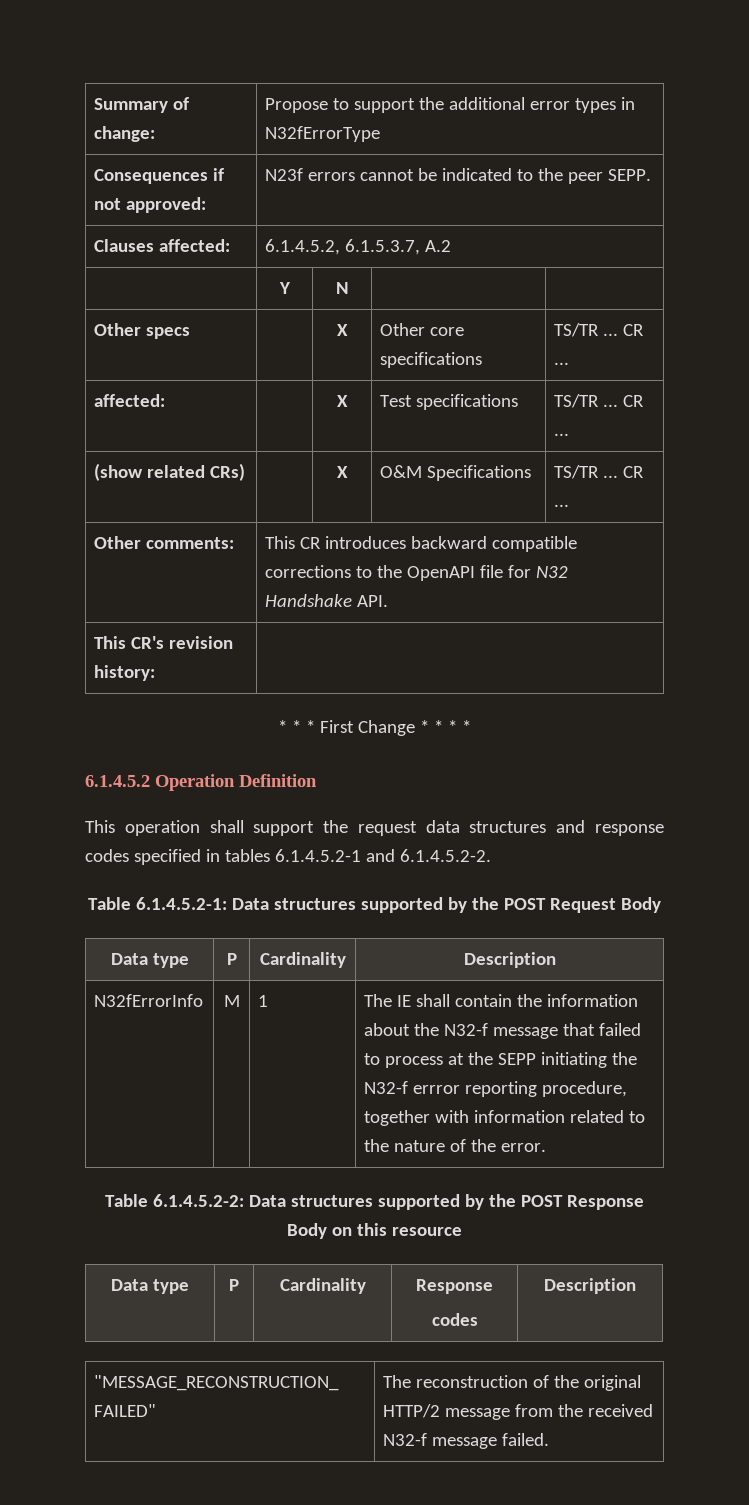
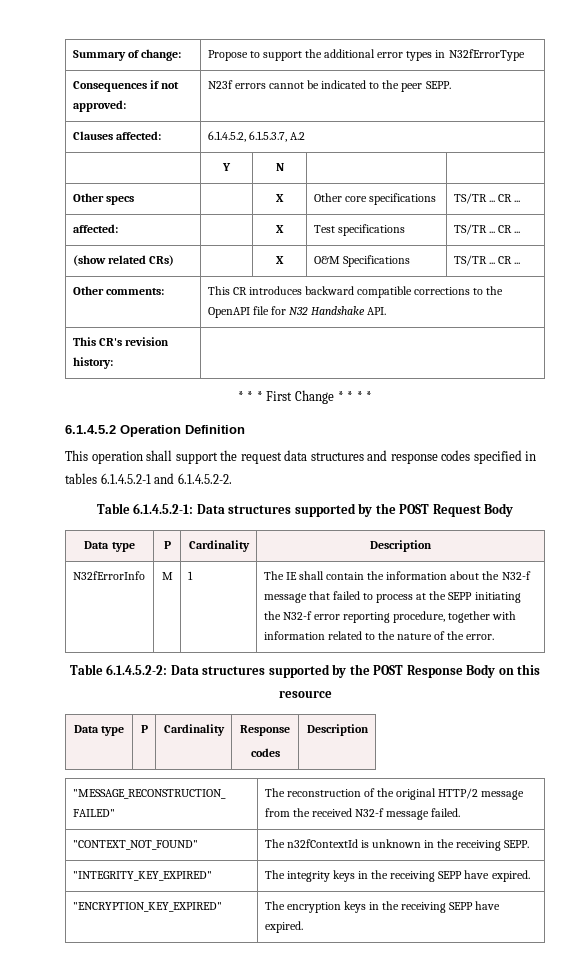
- N32fErrorInfo | M | 1 | The IE shall contain the information about the N32-f message that failed to process at the SEPP initiating the N32-f errror reporting procedure, together with information related to the nature of the error.
+ N32fErrorInfo | M | 1 | The IE shall contain the information about the N32-f message that failed to process at the SEPP initiating the N32-f error reporting procedure, together with information related to the nature of the error.
+ "CONTEXT_NOT_FOUND" | The n32fContextId is unknown in the receiving SEPP.
+ "INTEGRITY_KEY_EXPIRED" | The integrity keys in the receiving SEPP have expired.
+ "ENCRYPTION_KEY_EXPIRED" | The encryption keys in the receiving SEPP have expired.

